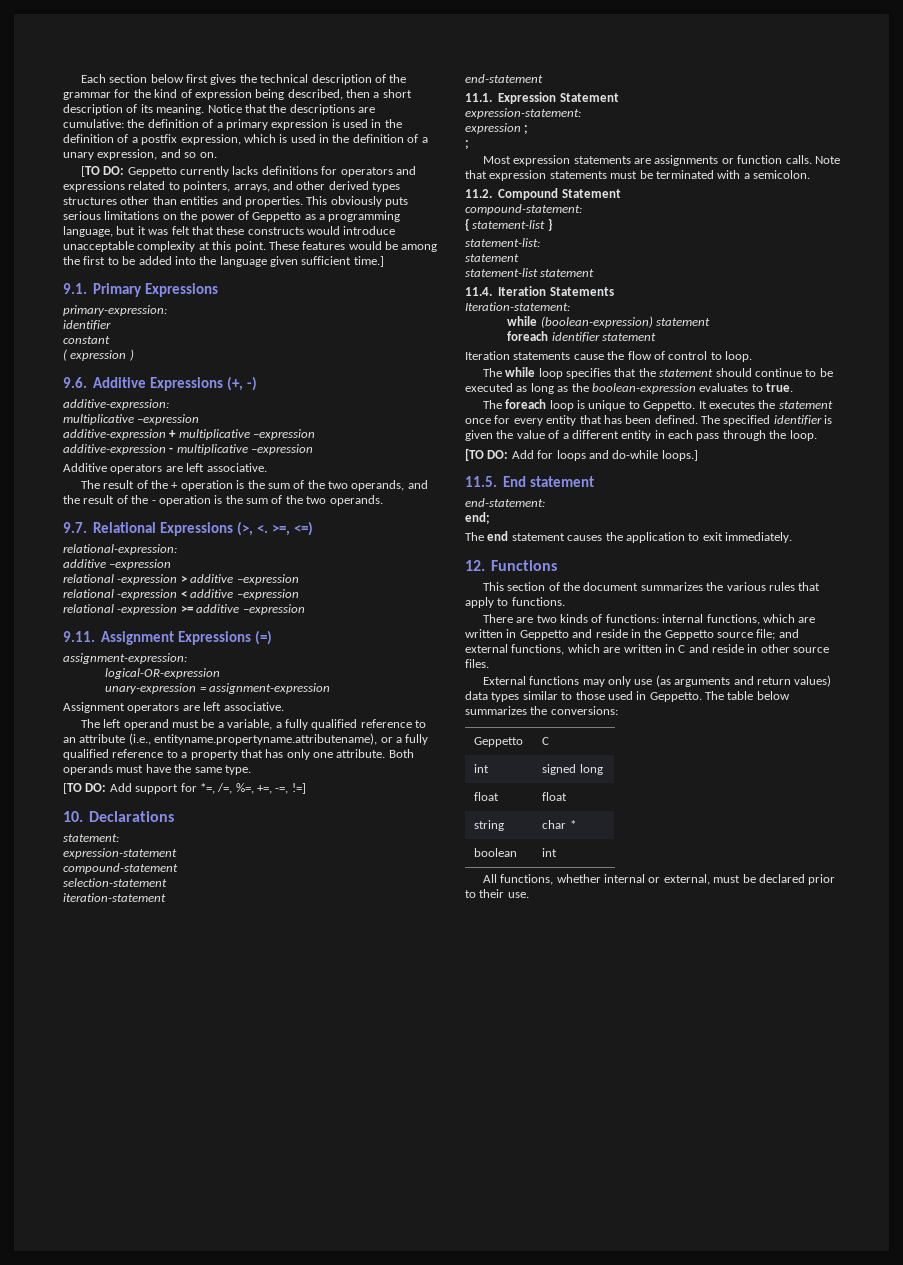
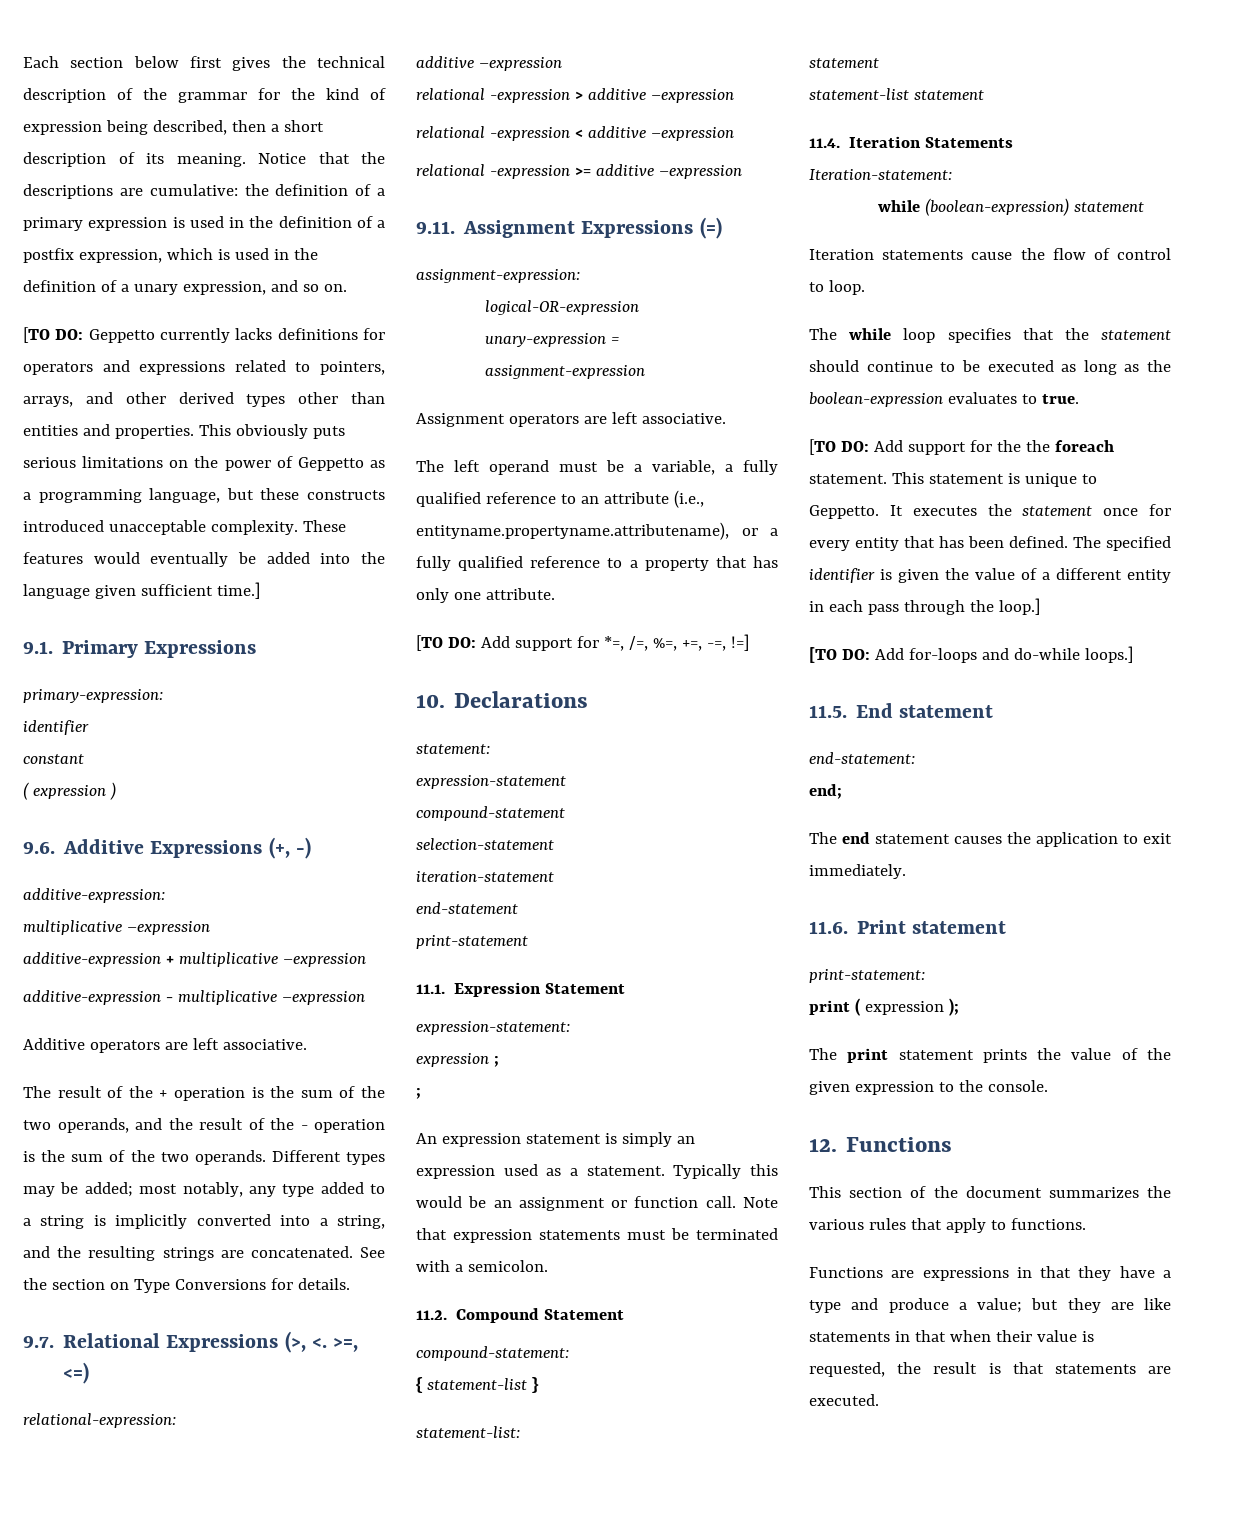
- [TO DO: Geppetto currently lacks definitions for operators and expressions related to pointers, arrays, and other derived types structures other than entities and properties.
+ [TO DO: Geppetto currently lacks definitions for operators and expressions related to pointers, arrays, and other derived types other than entities and properties.
- This obviously puts serious limitations on the power of Geppetto as a programming language, but it was felt that these constructs would introduce unacceptable complexity at this point. These features would be among the first to be added into the language given sufficient time.]
+ This obviously puts serious limitations on the power of Geppetto as a programming language, but these constructs introduced unacceptable complexity. These features would eventually be added into the language given sufficient time.]
+ Different types may be added; most notably, any type added to a string is implicitly converted into a string, and the resulting strings are concatenated. See the section on Type Conversions for details.
- Both operands must have the same type.
+ print-statement
- Most expression statements are assignments or function calls.
+ An expression statement is simply an expression used as a statement. Typically this would be an assignment or function call.
- foreach identifier statement
- The foreach loop is unique to Geppetto.
+ [TO DO: Add support for the the foreach statement. This statement is unique to Geppetto.
- The specified identifier is given the value of a different entity in each pass through the loop.
- [TO DO: Add for loops and do-while loops.]
+ The specified identifier is given the value of a different entity in each pass through the loop.]
+ [TO DO: Add for-loops and do-while loops.]
+ 11.6. Print statement
+ print-statement:
+ print ( expression );
+ The print statement prints the value of the given expression to the console.
- There are two kinds of functions: internal functions, which are written in Geppetto and reside in the Geppetto source file; and external functions, which are written in C and reside in other source files.
- External functions may only use (as arguments and return values) data types similar to those used in Geppetto. The table below summarizes the conversions:
- Geppetto | C
- int | signed long
- float | float
- string | char *
- boolean | int
- All functions, whether internal or external, must be declared prior to their use.
+ Functions are expressions in that they have a type and produce a value; but they are like statements in that when their value is requested, the result is that statements are executed.

